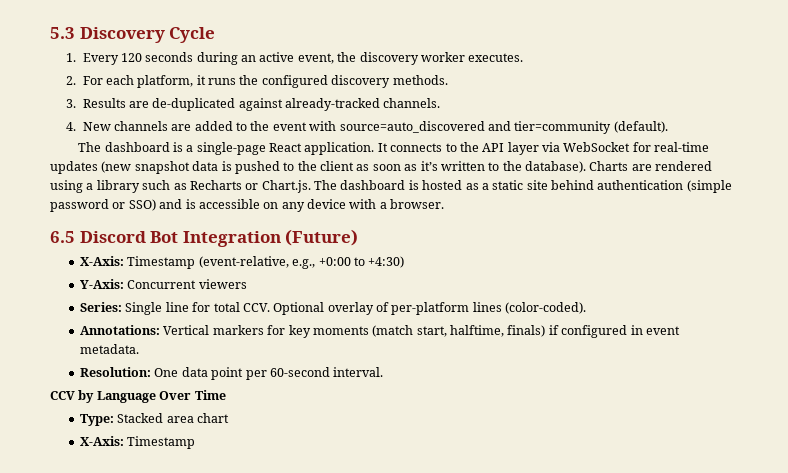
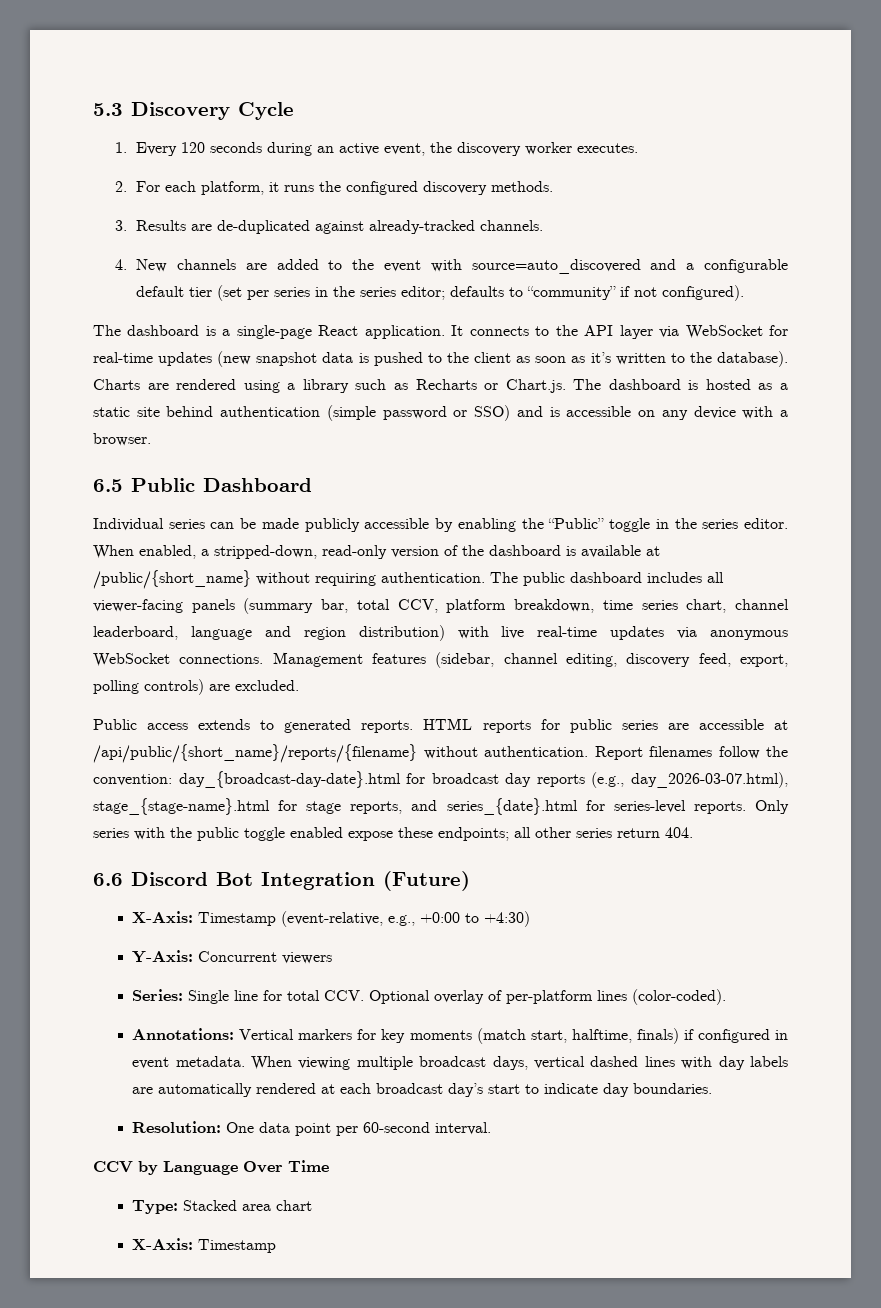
- 4. New channels are added to the event with source=auto_discovered and tier=community (default).
+ 4. New channels are added to the event with source=auto_discovered and a configurable default tier (set per series in the series editor; defaults to “community” if not configured).
- 6.5 Discord Bot Integration (Future)
+ 6.5 Public Dashboard
+ Individual series can be made publicly accessible by enabling the “Public” toggle in the series editor. When enabled, a stripped-down, read-only version of the dashboard is available at /public/{short_name} without requiring authentication. The public dashboard includes all viewer-facing panels (summary bar, total CCV, platform breakdown, time series chart, channel leaderboard, language and region distribution) with live real-time updates via anonymous WebSocket connections. Management features (sidebar, channel editing, discovery feed, export, polling controls) are excluded.
+ Public access extends to generated reports. HTML reports for public series are accessible at /api/public/{short_name}/reports/{filename} without authentication. Report filenames follow the convention: day_{broadcast-day-date}.html for broadcast day reports (e.g., day_2026-03-07.html), stage_{stage-name}.html for stage reports, and series_{date}.html for series-level reports. Only series with the public toggle enabled expose these endpoints; all other series return 404.
+ 6.6 Discord Bot Integration (Future)
+ When viewing multiple broadcast days, vertical dashed lines with day labels are automatically rendered at each broadcast day’s start to indicate day boundaries.

